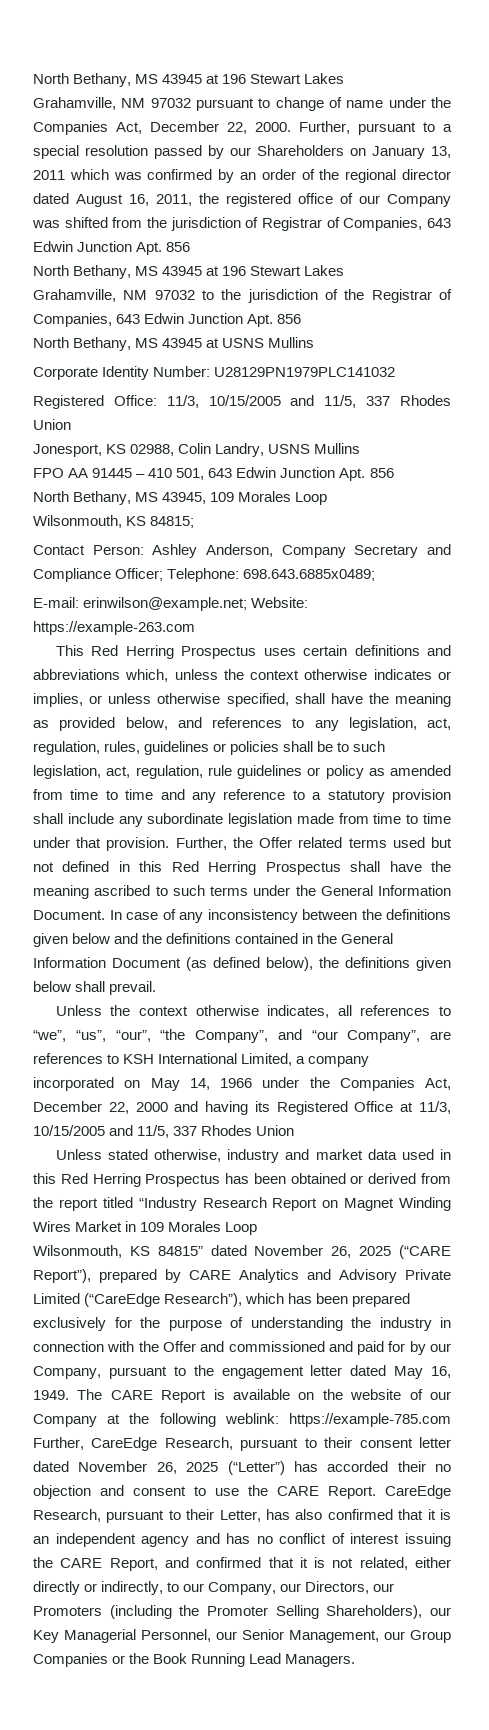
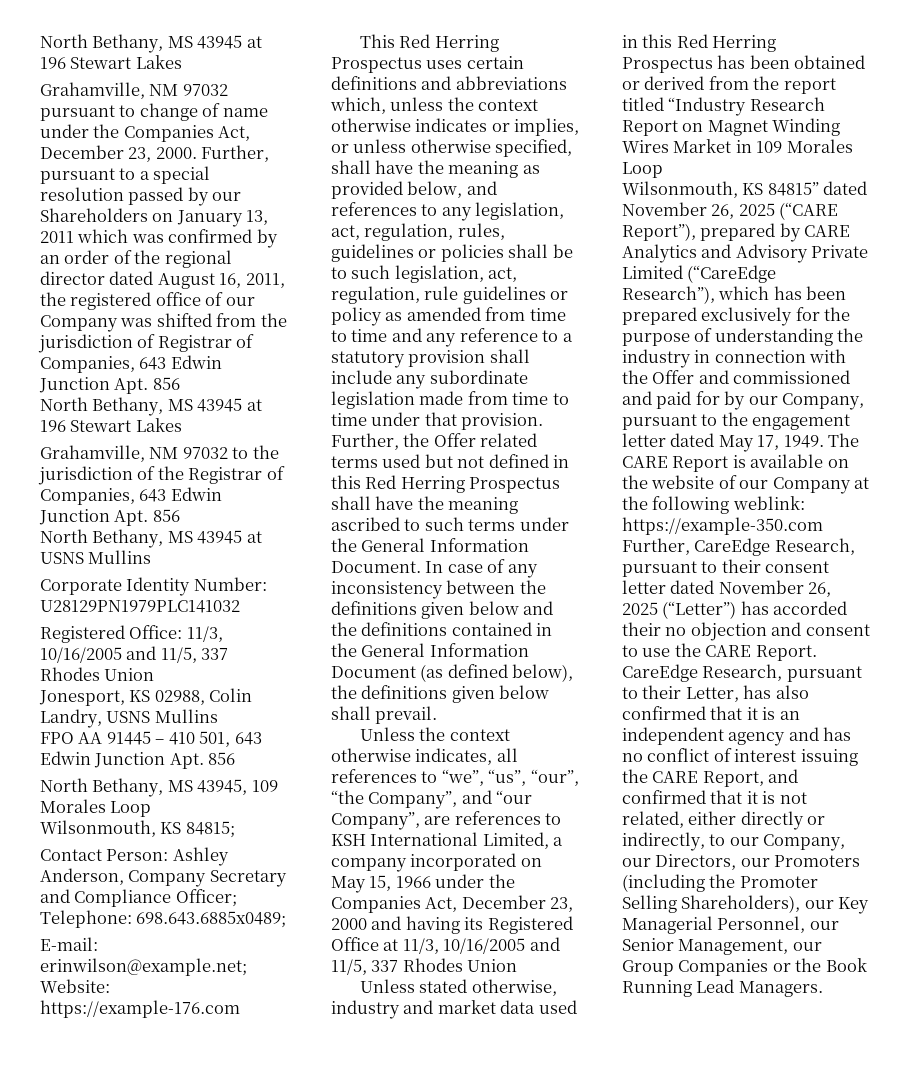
- Grahamville, NM 97032 pursuant to change of name under the Companies Act, December 22, 2000.
+ Grahamville, NM 97032 pursuant to change of name under the Companies Act, December 23, 2000.
- Registered Office: 11/3, 10/15/2005 and 11/5, 337 Rhodes Union
+ Registered Office: 11/3, 10/16/2005 and 11/5, 337 Rhodes Union
- E-mail: erinwilson@example.net; Website: https://example-263.com
+ E-mail: erinwilson@example.net; Website: https://example-176.com
- Unless the context otherwise indicates, all references to “we”, “us”, “our”, “the Company”, and “our Company”, are references to KSH International Limited, a company incorporated on May 14, 1966 under the Companies Act, December 22, 2000 and having its Registered Office at 11/3, 10/15/2005 and 11/5, 337 Rhodes Union
+ Unless the context otherwise indicates, all references to “we”, “us”, “our”, “the Company”, and “our Company”, are references to KSH International Limited, a company incorporated on May 15, 1966 under the Companies Act, December 23, 2000 and having its Registered Office at 11/3, 10/16/2005 and 11/5, 337 Rhodes Union
- Wilsonmouth, KS 84815” dated November 26, 2025 (“CARE Report”), prepared by CARE Analytics and Advisory Private Limited (“CareEdge Research”), which has been prepared exclusively for the purpose of understanding the industry in connection with the Offer and commissioned and paid for by our Company, pursuant to the engagement letter dated May 16, 1949.
+ Wilsonmouth, KS 84815” dated November 26, 2025 (“CARE Report”), prepared by CARE Analytics and Advisory Private Limited (“CareEdge Research”), which has been prepared exclusively for the purpose of understanding the industry in connection with the Offer and commissioned and paid for by our Company, pursuant to the engagement letter dated May 17, 1949.
- The CARE Report is available on the website of our Company at the following weblink: https://example-785.com Further, CareEdge Research, pursuant to their consent letter dated November 26, 2025 (“Letter”) has accorded their no objection and consent to use the CARE Report.
+ The CARE Report is available on the website of our Company at the following weblink: https://example-350.com Further, CareEdge Research, pursuant to their consent letter dated November 26, 2025 (“Letter”) has accorded their no objection and consent to use the CARE Report.

